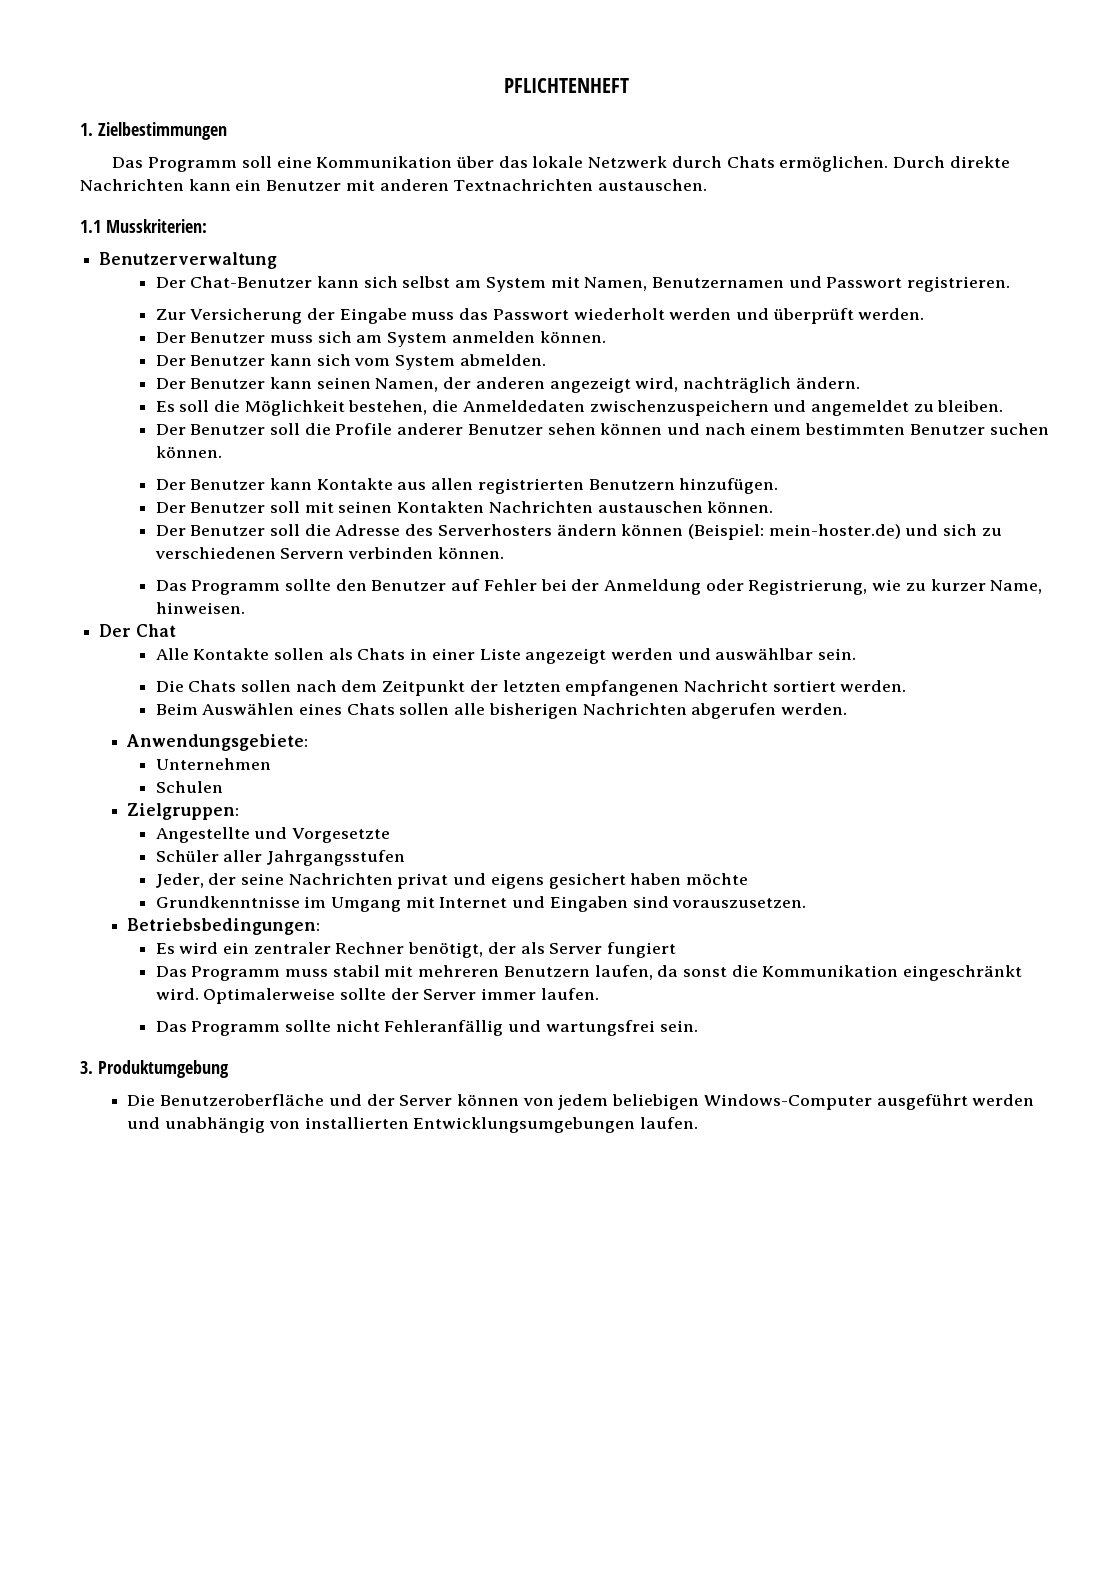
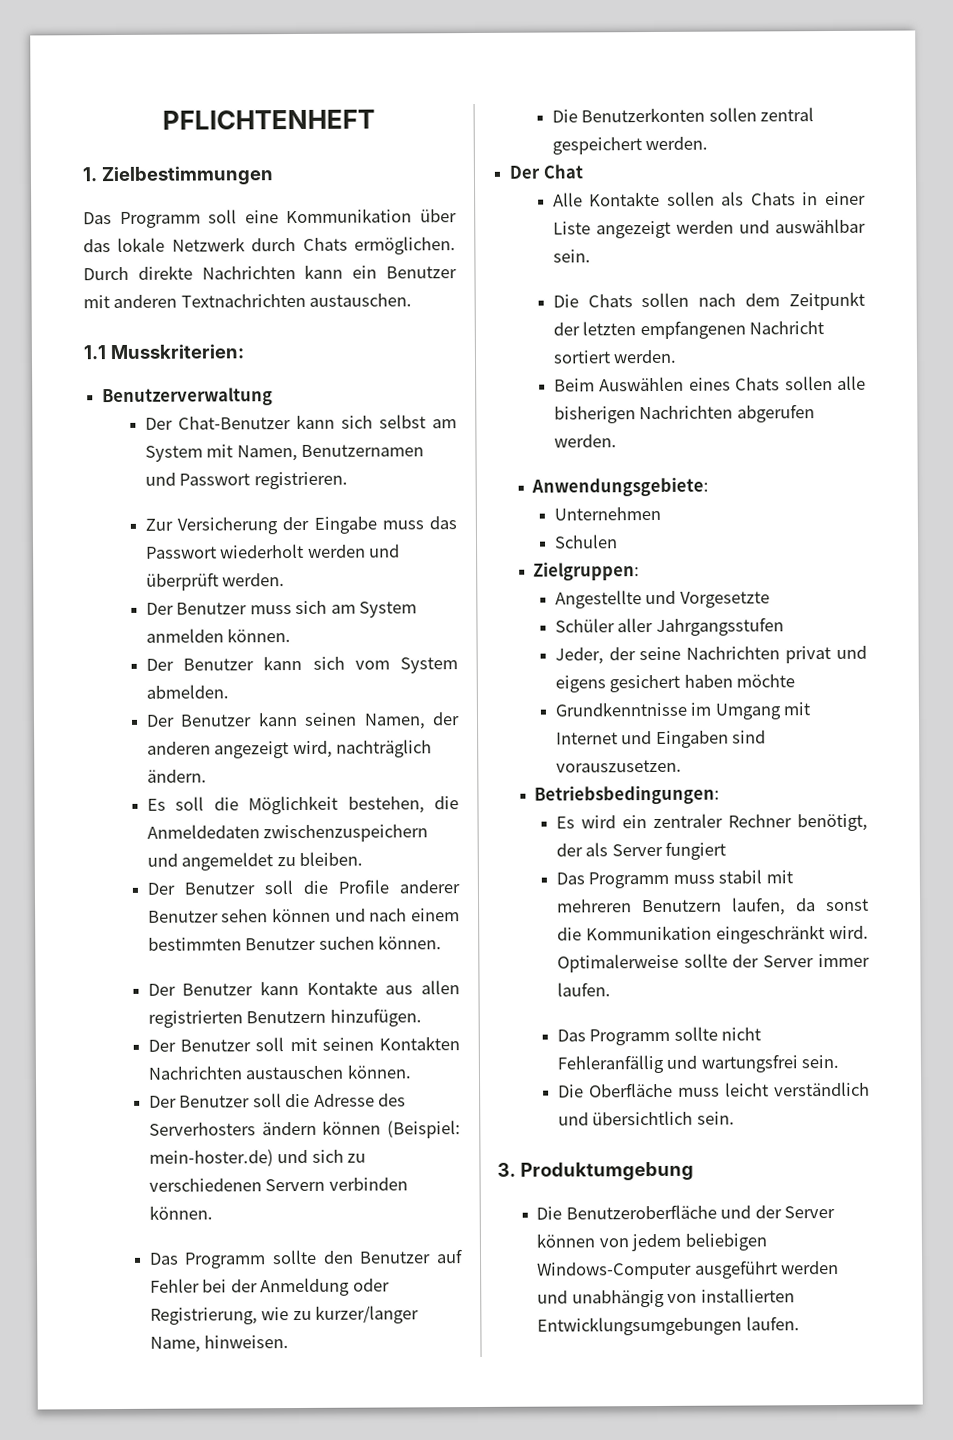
- Das Programm sollte den Benutzer auf Fehler bei der Anmeldung oder Registrierung, wie zu kurzer Name, hinweisen.
+ Das Programm sollte den Benutzer auf Fehler bei der Anmeldung oder Registrierung, wie zu kurzer/langer Name, hinweisen.
+ Die Benutzerkonten sollen zentral gespeichert werden.
+ Die Oberfläche muss leicht verständlich und übersichtlich sein.

